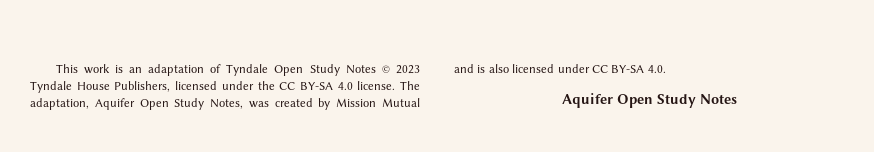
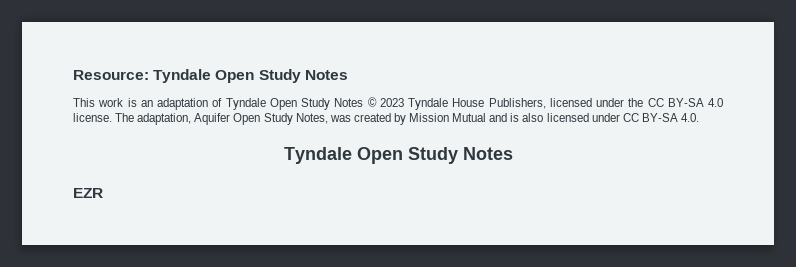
+ Resource: Tyndale Open Study Notes
  The adaptation, Aquifer Open Study Notes, was created by Mission Mutual and is also licensed under CC BY-SA 4.0.
- Aquifer Open Study Notes
+ Tyndale Open Study Notes
+ EZR

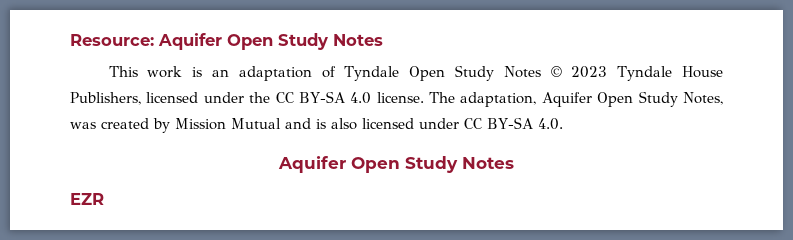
- Resource: Tyndale Open Study Notes
+ Resource: Aquifer Open Study Notes
  The adaptation, Aquifer Open Study Notes, was created by Mission Mutual and is also licensed under CC BY-SA 4.0.
- Tyndale Open Study Notes
+ Aquifer Open Study Notes

